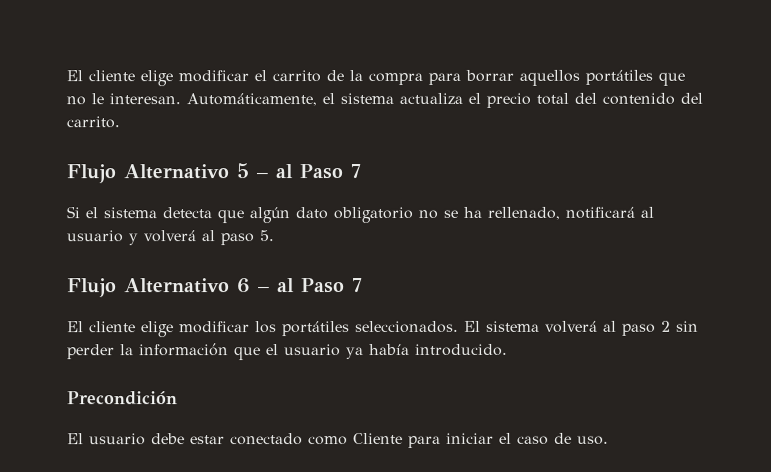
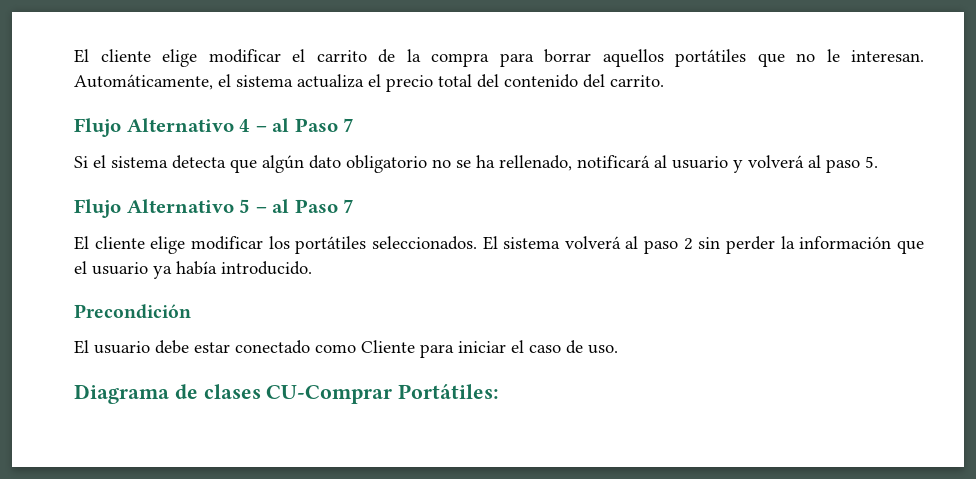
- Flujo Alternativo 5 – al Paso 7
+ Flujo Alternativo 4 – al Paso 7
- Flujo Alternativo 6 – al Paso 7
+ Flujo Alternativo 5 – al Paso 7
+ Diagrama de clases CU-Comprar Portátiles:

